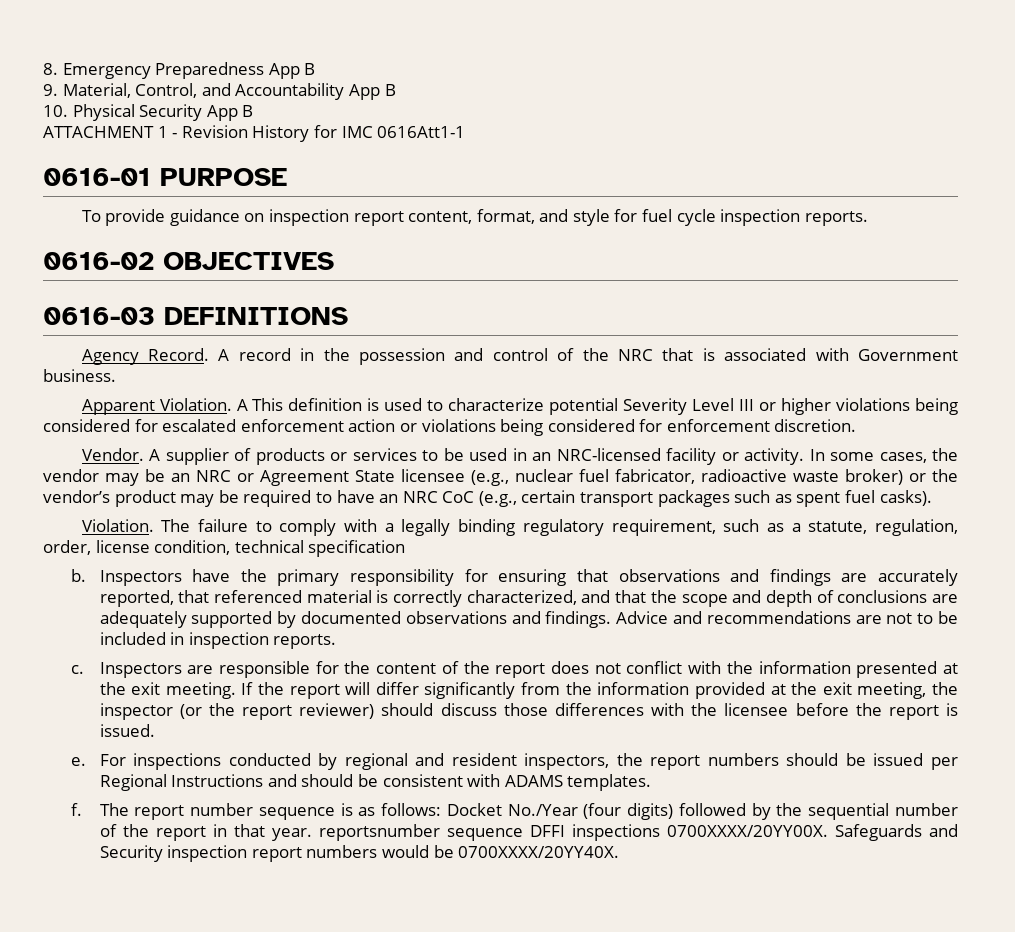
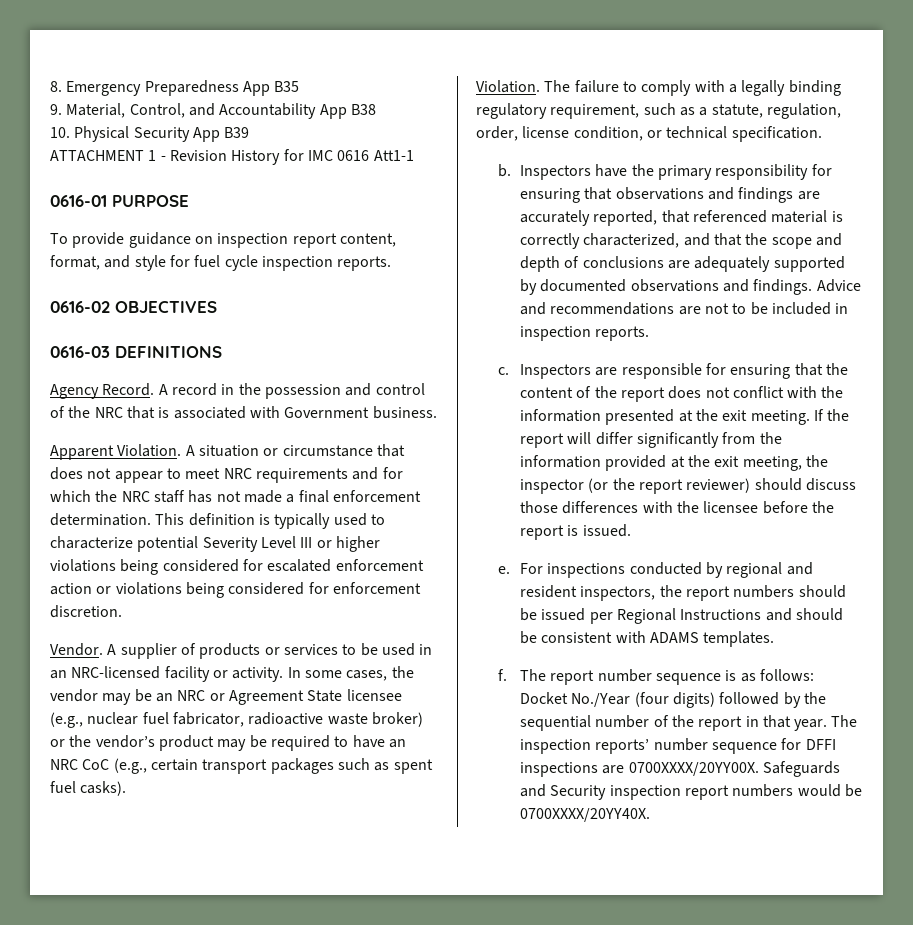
- 8. Emergency Preparedness App B
+ 8. Emergency Preparedness App B35
- 9. Material, Control, and Accountability App B
+ 9. Material, Control, and Accountability App B38
- 10. Physical Security App B
+ 10. Physical Security App B39
- ATTACHMENT 1 - Revision History for IMC 0616Att1-1
+ ATTACHMENT 1 - Revision History for IMC 0616 Att1-1
- A This definition is used to characterize potential Severity Level III or higher violations being considered for escalated enforcement action or violations being considered for enforcement discretion.
+ A situation or circumstance that does not appear to meet NRC requirements and for which the NRC staff has not made a final enforcement determination. This definition is typically used to characterize potential Severity Level III or higher violations being considered for escalated enforcement action or violations being considered for enforcement discretion.
- The failure to comply with a legally binding regulatory requirement, such as a statute, regulation, order, license condition, technical specification
+ The failure to comply with a legally binding regulatory requirement, such as a statute, regulation, order, license condition, or technical specification.
- Inspectors are responsible for the content of the report does not conflict with the information presented at the exit meeting.
+ Inspectors are responsible for ensuring that the content of the report does not conflict with the information presented at the exit meeting.
- The report number sequence is as follows: Docket No./Year (four digits) followed by the sequential number of the report in that year. reportsnumber sequence DFFI inspections 0700XXXX/20YY00X.
+ The report number sequence is as follows: Docket No./Year (four digits) followed by the sequential number of the report in that year. The inspection reports’ number sequence for DFFI inspections are 0700XXXX/20YY00X.

